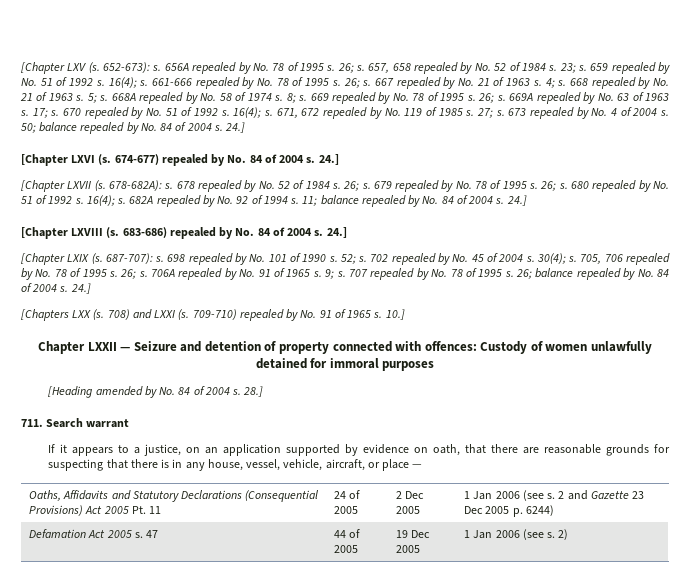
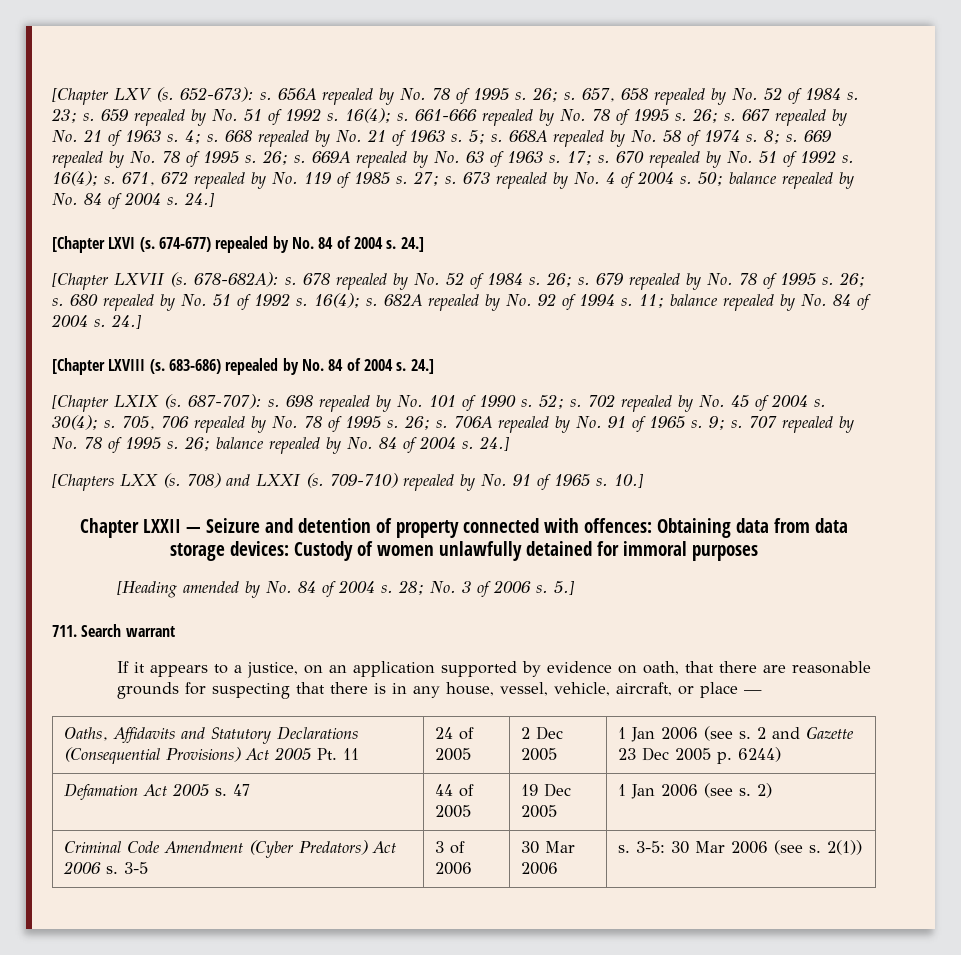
- Chapter LXXII — Seizure and detention of property connected with offences: Custody of women unlawfully detained for immoral purposes
+ Chapter LXXII — Seizure and detention of property connected with offences: Obtaining data from data storage devices: Custody of women unlawfully detained for immoral purposes
- 28.]
+ 28; No. 3 of 2006 s. 5.]
+ Criminal Code Amendment (Cyber Predators) Act 2006 s. 3-5 | 3 of 2006 | 30 Mar 2006 | s. 3-5: 30 Mar 2006 (see s. 2(1))

